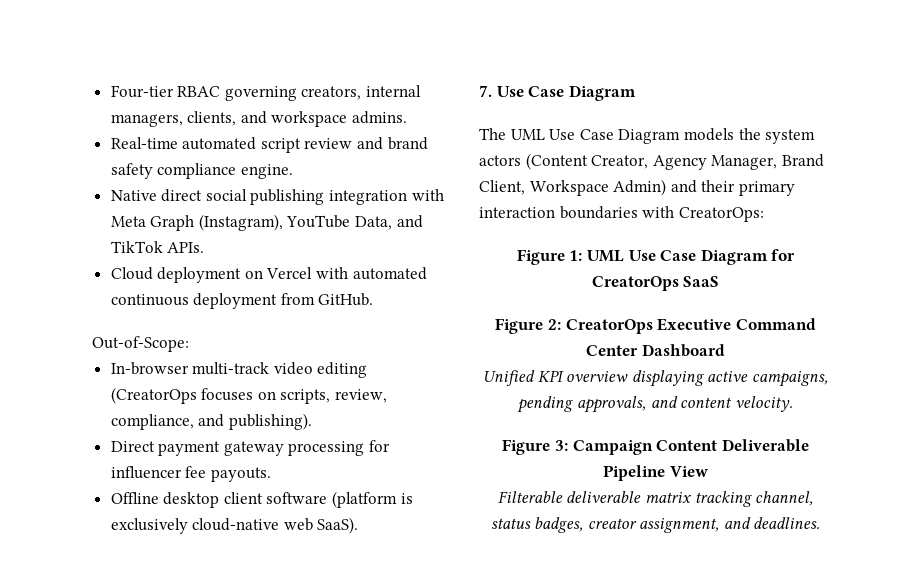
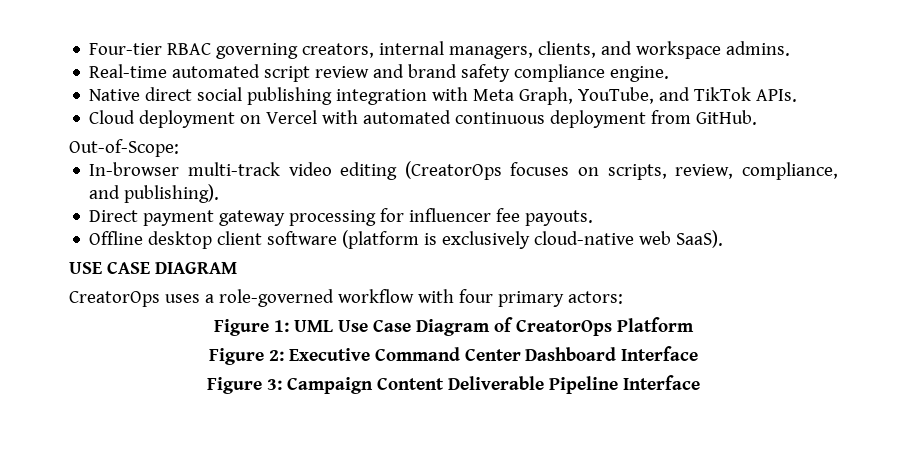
- Native direct social publishing integration with Meta Graph (Instagram), YouTube Data, and TikTok APIs.
+ Native direct social publishing integration with Meta Graph, YouTube, and TikTok APIs.
- 7. Use Case Diagram
- The UML Use Case Diagram models the system actors (Content Creator, Agency Manager, Brand Client, Workspace Admin) and their primary interaction boundaries with CreatorOps:
+ USE CASE DIAGRAM
+ CreatorOps uses a role-governed workflow with four primary actors:
- Figure 1: UML Use Case Diagram for CreatorOps SaaS
+ Figure 1: UML Use Case Diagram of CreatorOps Platform
- Figure 2: CreatorOps Executive Command Center Dashboard
- Unified KPI overview displaying active campaigns, pending approvals, and content velocity.
+ Figure 2: Executive Command Center Dashboard Interface
- Figure 3: Campaign Content Deliverable Pipeline View
- Filterable deliverable matrix tracking channel, status badges, creator assignment, and deadlines.
+ Figure 3: Campaign Content Deliverable Pipeline Interface

